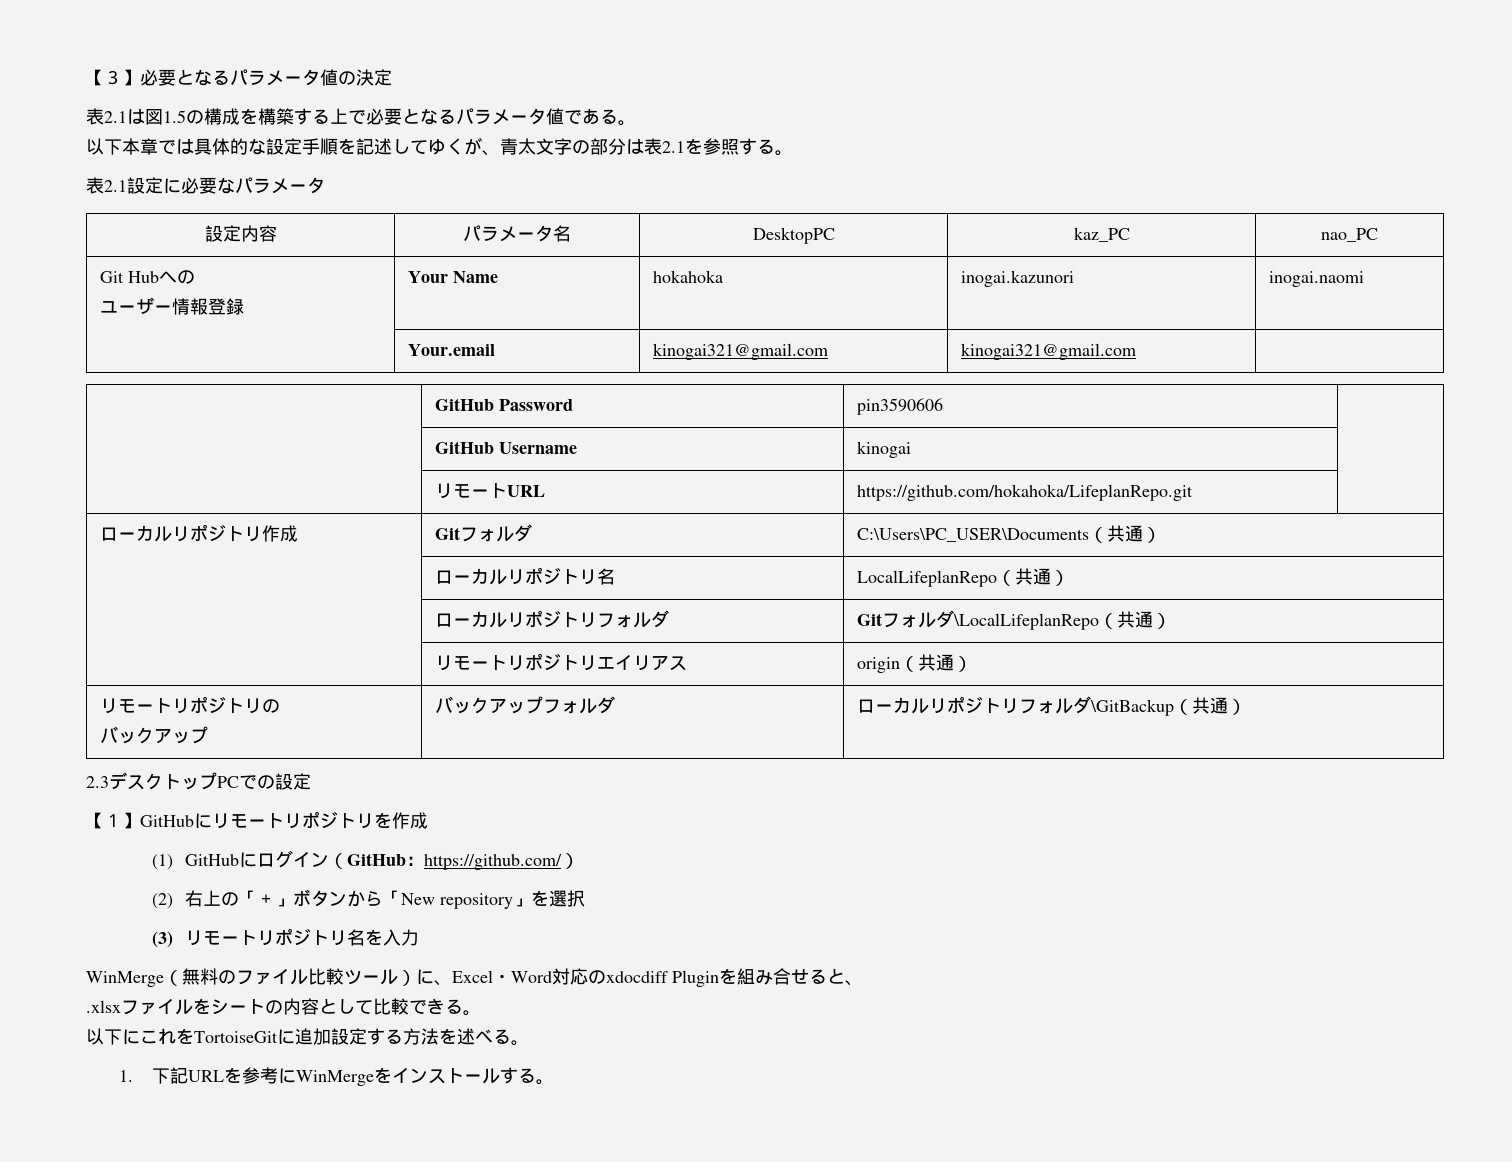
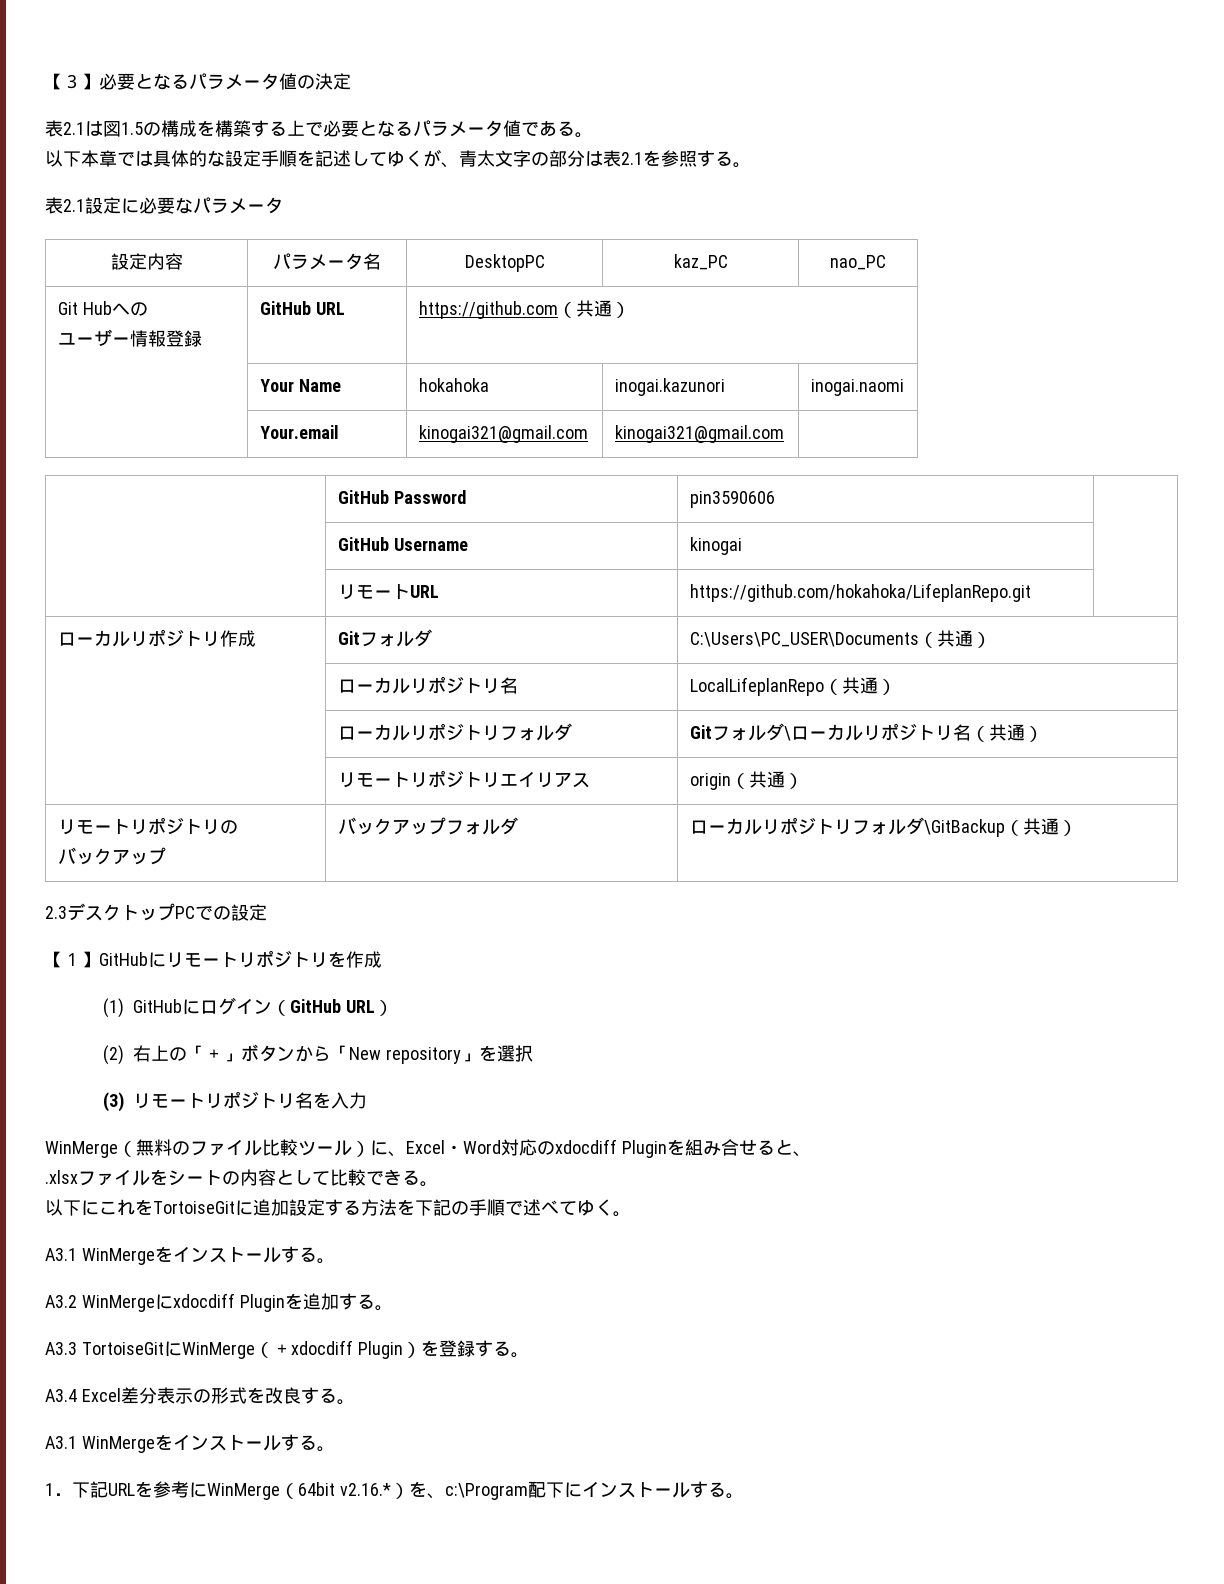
  Git Hubへの
- ユーザー情報登録 | Your Name | hokahoka | inogai.kazunori | inogai.naomi
+ ユーザー情報登録 | GitHub URL | https://github.com（共通）
+ | Your Name | hokahoka | inogai.kazunori | inogai.naomi
- | ローカルリポジトリフォルダ | Gitフォルダ\LocalLifeplanRepo（共通）
+ | ローカルリポジトリフォルダ | Gitフォルダ\ローカルリポジトリ名（共通）
- (1) GitHubにログイン（GitHub：https://github.com/）
+ (1) GitHubにログイン（GitHub URL）
- 以下にこれをTortoiseGitに追加設定する方法を述べる。
- 1.下記URLを参考にWinMergeをインストールする。
+ 以下にこれをTortoiseGitに追加設定する方法を下記の手順で述べてゆく。
+ A3.1 WinMergeをインストールする。
+ A3.2 WinMergeにxdocdiff Pluginを追加する。
+ A3.3 TortoiseGitにWinMerge（＋xdocdiff Plugin）を登録する。
+ A3.4 Excel差分表示の形式を改良する。
+ A3.1 WinMergeをインストールする。
+ 1．下記URLを参考にWinMerge（64bit v2.16.*）を、c:\Program配下にインストールする。

